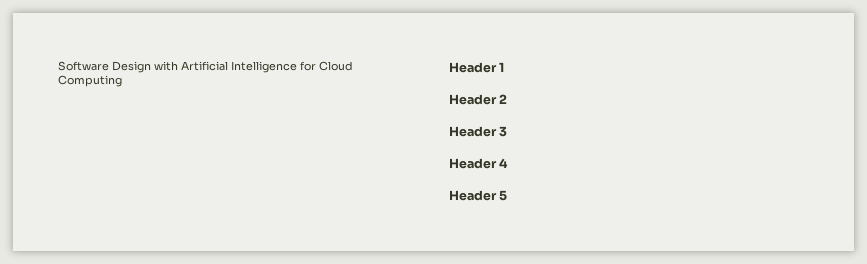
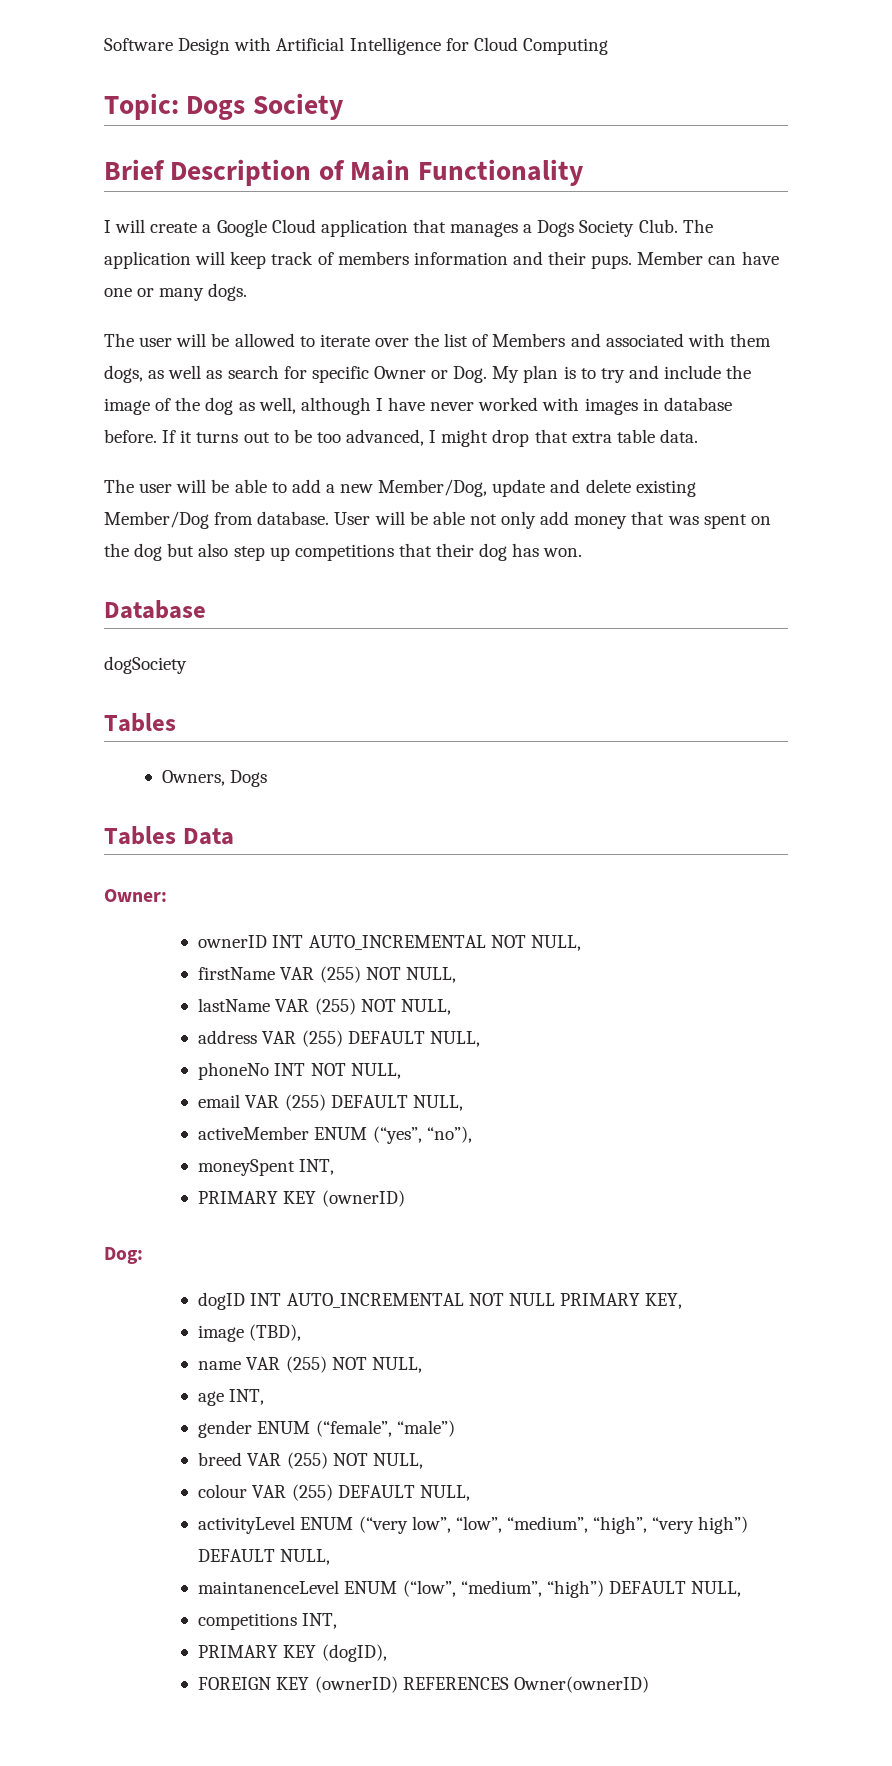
- Header 1
- Header 2
- Header 3
- Header 4
- Header 5
+ Topic: Dogs Society
+ Brief Description of Main Functionality
+ I will create a Google Cloud application that manages a Dogs Society Club. The application will keep track of members information and their pups. Member can have one or many dogs.
+ The user will be allowed to iterate over the list of Members and associated with them dogs, as well as search for specific Owner or Dog. My plan is to try and include the image of the dog as well, although I have never worked with images in database before. If it turns out to be too advanced, I might drop that extra table data.
+ The user will be able to add a new Member/Dog, update and delete existing Member/Dog from database. User will be able not only add money that was spent on the dog but also step up competitions that their dog has won.
+ Database
+ dogSociety
+ Tables
+ Owners, Dogs
+ Tables Data
+ Owner:
+ ownerID INT AUTO_INCREMENTAL NOT NULL,
+ firstName VAR (255) NOT NULL,
+ lastName VAR (255) NOT NULL,
+ address VAR (255) DEFAULT NULL,
+ phoneNo INT NOT NULL,
+ email VAR (255) DEFAULT NULL,
+ activeMember ENUM (“yes”, “no”),
+ moneySpent INT,
+ PRIMARY KEY (ownerID)
+ Dog:
+ dogID INT AUTO_INCREMENTAL NOT NULL PRIMARY KEY,
+ image (TBD),
+ name VAR (255) NOT NULL,
+ age INT,
+ gender ENUM (“female”, “male”)
+ breed VAR (255) NOT NULL,
+ colour VAR (255) DEFAULT NULL,
+ activityLevel ENUM (“very low”, “low”, “medium”, “high”, “very high”) DEFAULT NULL,
+ maintanenceLevel ENUM (“low”, “medium”, “high”) DEFAULT NULL,
+ competitions INT,
+ PRIMARY KEY (dogID),
+ FOREIGN KEY (ownerID) REFERENCES Owner(ownerID)

